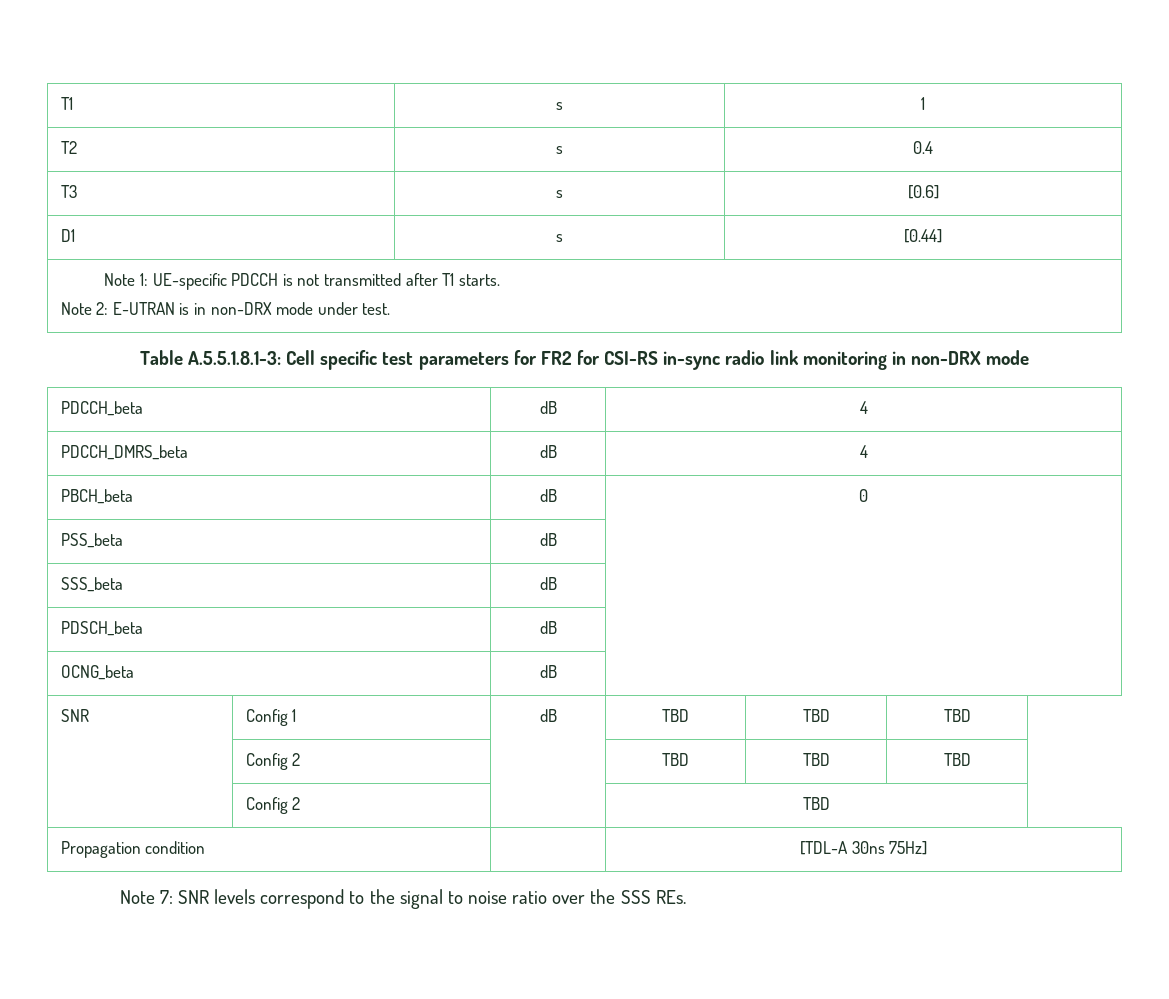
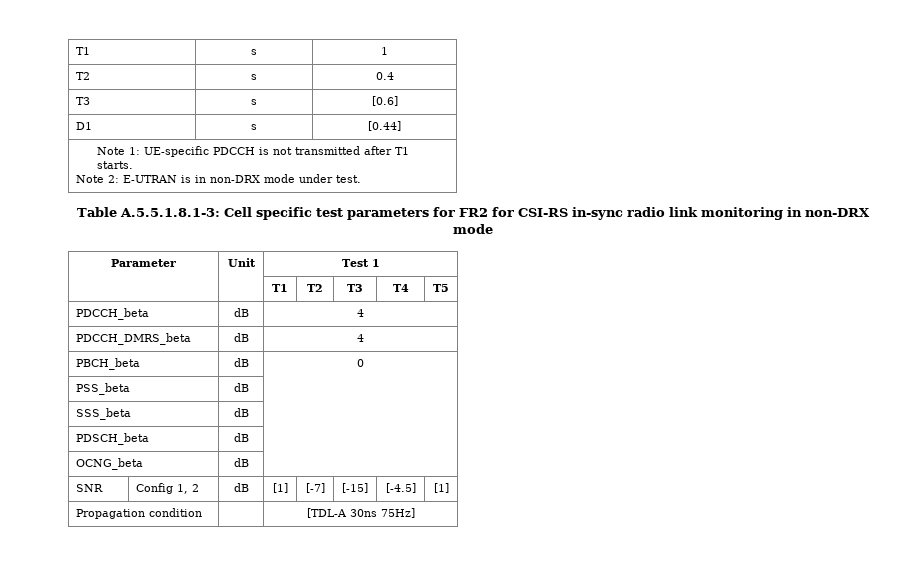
+ Parameter | Unit | Test 1
+ | | T1 | T2 | T3 | T4 | T5
- SNR | Config 1 | dB | TBD | TBD | TBD
- | Config 2 | | TBD | TBD | TBD
- | Config 2 | | TBD
+ SNR | Config 1, 2 | dB | [1] | [-7] | [-15] | [-4.5] | [1]
- Note 7: SNR levels correspond to the signal to noise ratio over the SSS REs.

